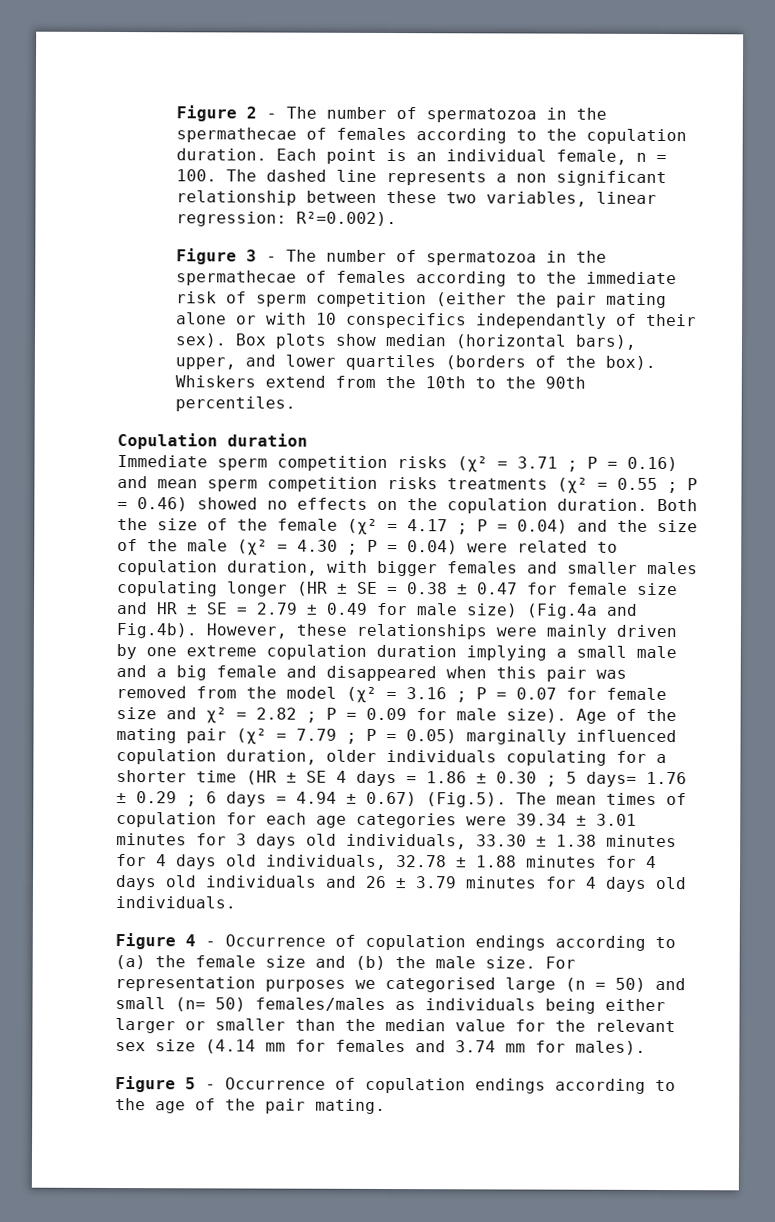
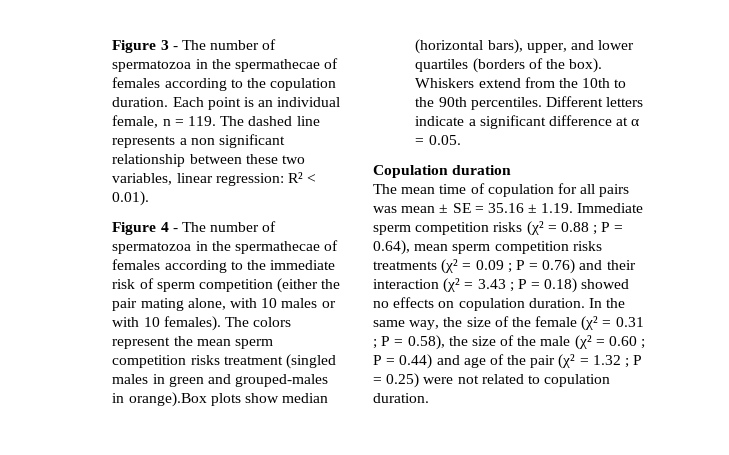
- Figure 2 - The number of spermatozoa in the spermathecae of females according to the copulation duration.
+ Figure 3 - The number of spermatozoa in the spermathecae of females according to the copulation duration.
- Each point is an individual female, n = 100. The dashed line represents a non significant relationship between these two variables, linear regression: R²=0.002).
- Figure 3 - The number of spermatozoa in the spermathecae of females according to the immediate risk of sperm competition (either the pair mating alone or with 10 conspecifics independantly of their sex). Box plots show median (horizontal bars), upper, and lower quartiles (borders of the box).
+ Each point is an individual female, n = 119. The dashed line represents a non significant relationship between these two variables, linear regression: R² < 0.01).
+ Figure 4 - The number of spermatozoa in the spermathecae of females according to the immediate risk of sperm competition (either the pair mating alone, with 10 males or with 10 females). The colors represent the mean sperm competition risks treatment (singled males in green and grouped-males in orange).Box plots show median (horizontal bars), upper, and lower quartiles (borders of the box).
- Whiskers extend from the 10th to the 90th percentiles.
+ Whiskers extend from the 10th to the 90th percentiles. Different letters indicate a significant difference at α = 0.05.
  Copulation duration
- Immediate sperm competition risks (χ² = 3.71 ; P = 0.16) and mean sperm competition risks treatments (χ² = 0.55 ; P = 0.46) showed no effects on the copulation duration. Both the size of the female (χ² = 4.17 ; P = 0.04) and the size of the male (χ² = 4.30 ; P = 0.04) were related to copulation duration, with bigger females and smaller males copulating longer (HR ± SE = 0.38 ± 0.47 for female size and HR ± SE = 2.79 ± 0.49 for male size) (Fig.4a and Fig.4b). However, these relationships were mainly driven by one extreme copulation duration implying a small male and a big female and disappeared when this pair was removed from the model (χ² = 3.16 ; P = 0.07 for female size and χ² = 2.82 ; P = 0.09 for male size). Age of the mating pair (χ² = 7.79 ; P = 0.05) marginally influenced copulation duration, older individuals copulating for a shorter time (HR ± SE 4 days = 1.86 ± 0.30 ; 5 days= 1.76 ± 0.29 ; 6 days = 4.94 ± 0.67) (Fig.5). The mean times of copulation for each age categories were 39.34 ± 3.01 minutes for 3 days old individuals, 33.30 ± 1.38 minutes for 4 days old individuals, 32.78 ± 1.88 minutes for 4 days old individuals and 26 ± 3.79 minutes for 4 days old individuals.
- Figure 4 - Occurrence of copulation endings according to (a) the female size and (b) the male size. For representation purposes we categorised large (n = 50) and small (n= 50) females/males as individuals being either larger or smaller than the median value for the relevant sex size (4.14 mm for females and 3.74 mm for males).
- Figure 5 - Occurrence of copulation endings according to the age of the pair mating.
+ The mean time of copulation for all pairs was mean ± SE = 35.16 ± 1.19. Immediate sperm competition risks (χ² = 0.88 ; P = 0.64), mean sperm competition risks treatments (χ² = 0.09 ; P = 0.76) and their interaction (χ² = 3.43 ; P = 0.18) showed no effects on copulation duration. In the same way, the size of the female (χ² = 0.31 ; P = 0.58), the size of the male (χ² = 0.60 ; P = 0.44) and age of the pair (χ² = 1.32 ; P = 0.25) were not related to copulation duration.

